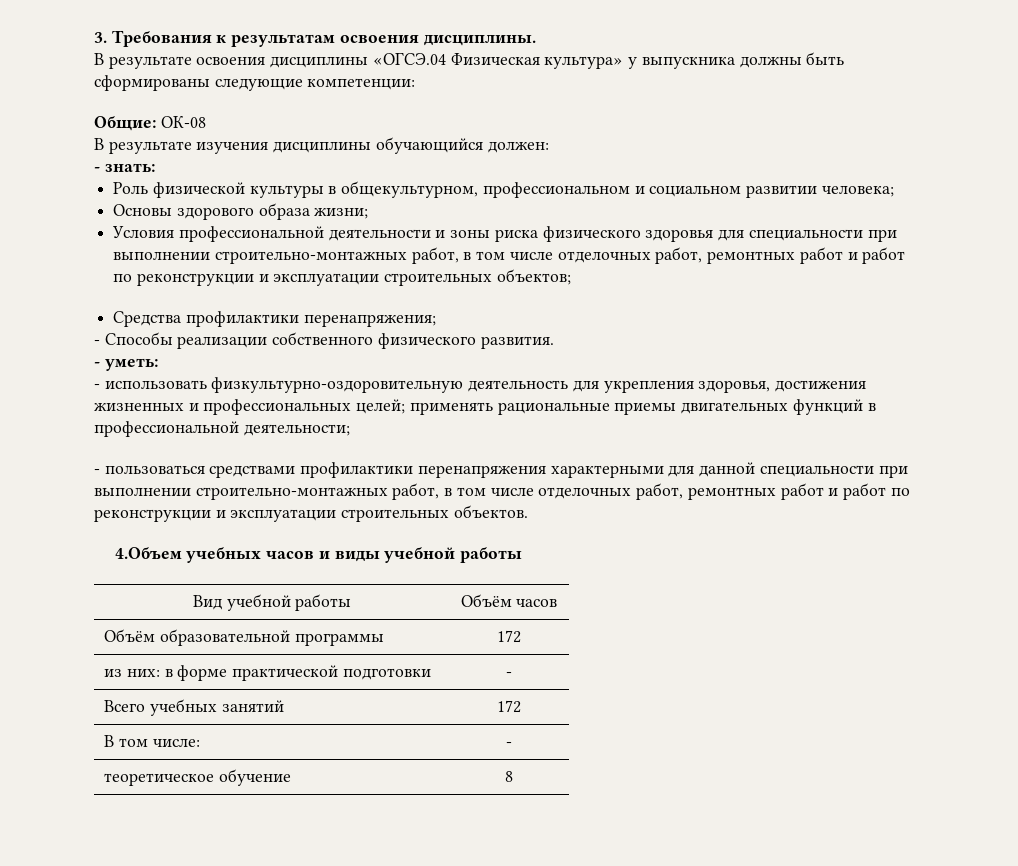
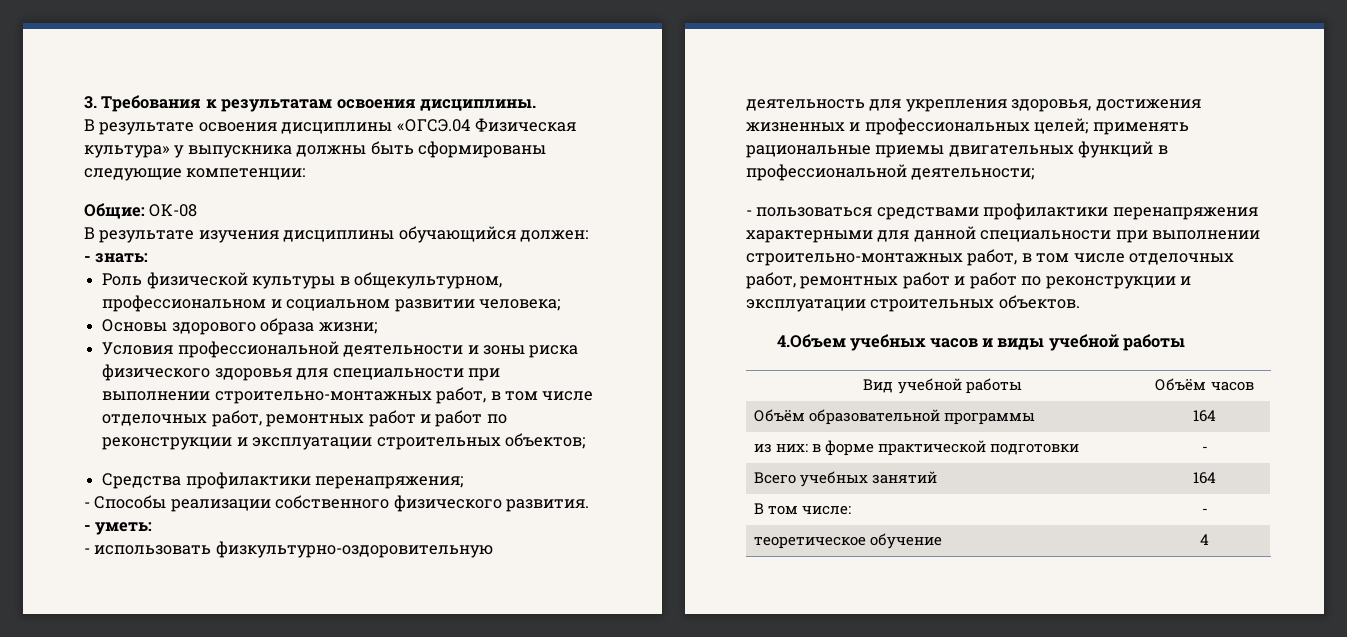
- Объём образовательной программы | 172
+ Объём образовательной программы | 164
- Всего учебных занятий | 172
+ Всего учебных занятий | 164
- теоретическое обучение | 8
+ теоретическое обучение | 4

